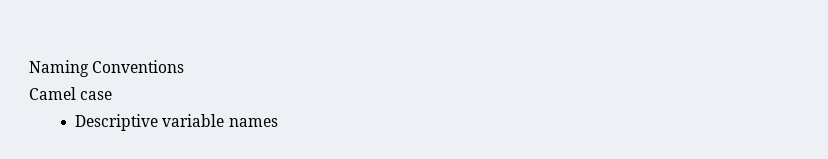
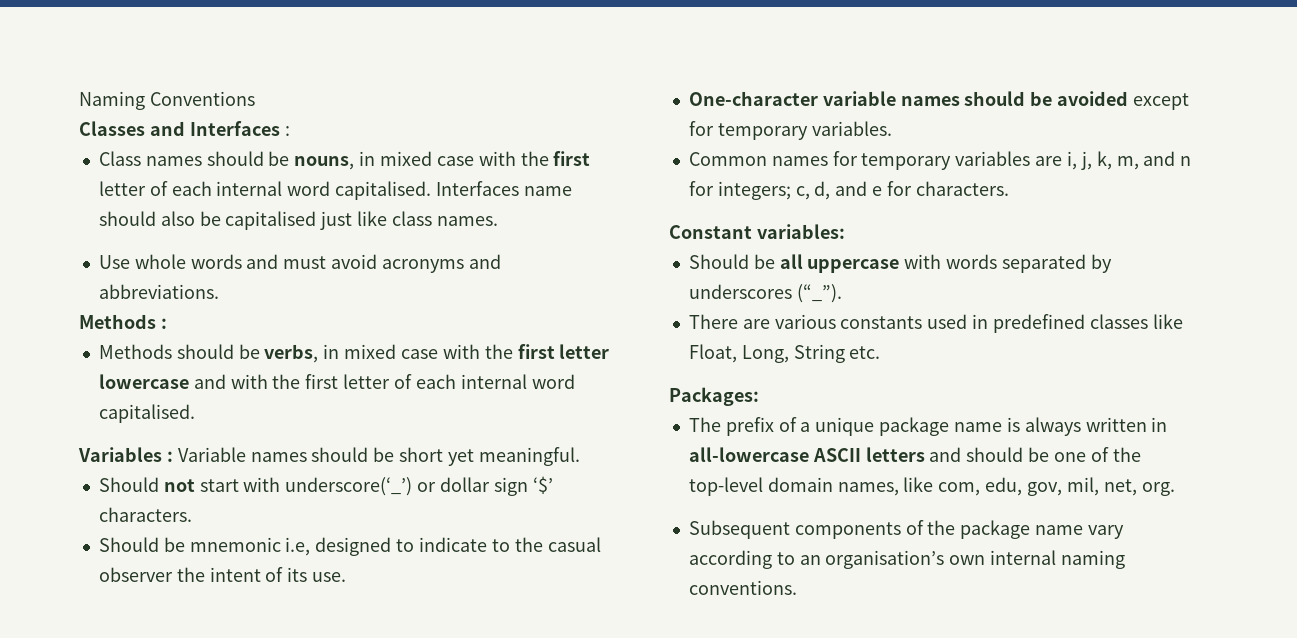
- Camel case
- Descriptive variable names
+ Classes and Interfaces :
+ Class names should be nouns, in mixed case with the first letter of each internal word capitalised. Interfaces name should also be capitalised just like class names.
+ Use whole words and must avoid acronyms and abbreviations.
+ Methods :
+ Methods should be verbs, in mixed case with the first letter lowercase and with the first letter of each internal word capitalised.
+ Variables : Variable names should be short yet meaningful.
+ Should not start with underscore(‘_’) or dollar sign ‘$’ characters.
+ Should be mnemonic i.e, designed to indicate to the casual observer the intent of its use.
+ One-character variable names should be avoided except for temporary variables.
+ Common names for temporary variables are i, j, k, m, and n for integers; c, d, and e for characters.
+ Constant variables:
+ Should be all uppercase with words separated by underscores (“_”).
+ There are various constants used in predefined classes like Float, Long, String etc.
+ Packages:
+ The prefix of a unique package name is always written in all-lowercase ASCII letters and should be one of the top-level domain names, like com, edu, gov, mil, net, org.
+ Subsequent components of the package name vary according to an organisation’s own internal naming conventions.

